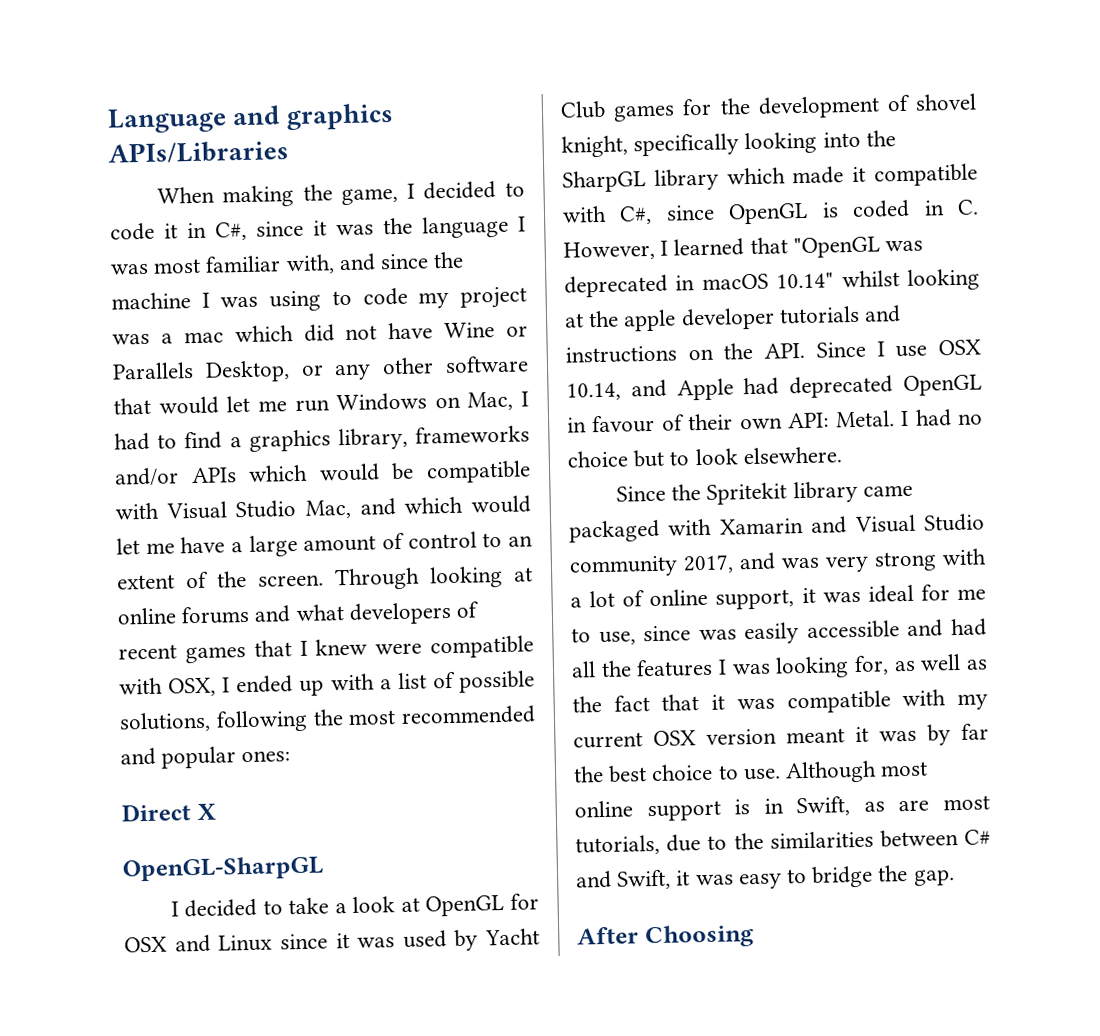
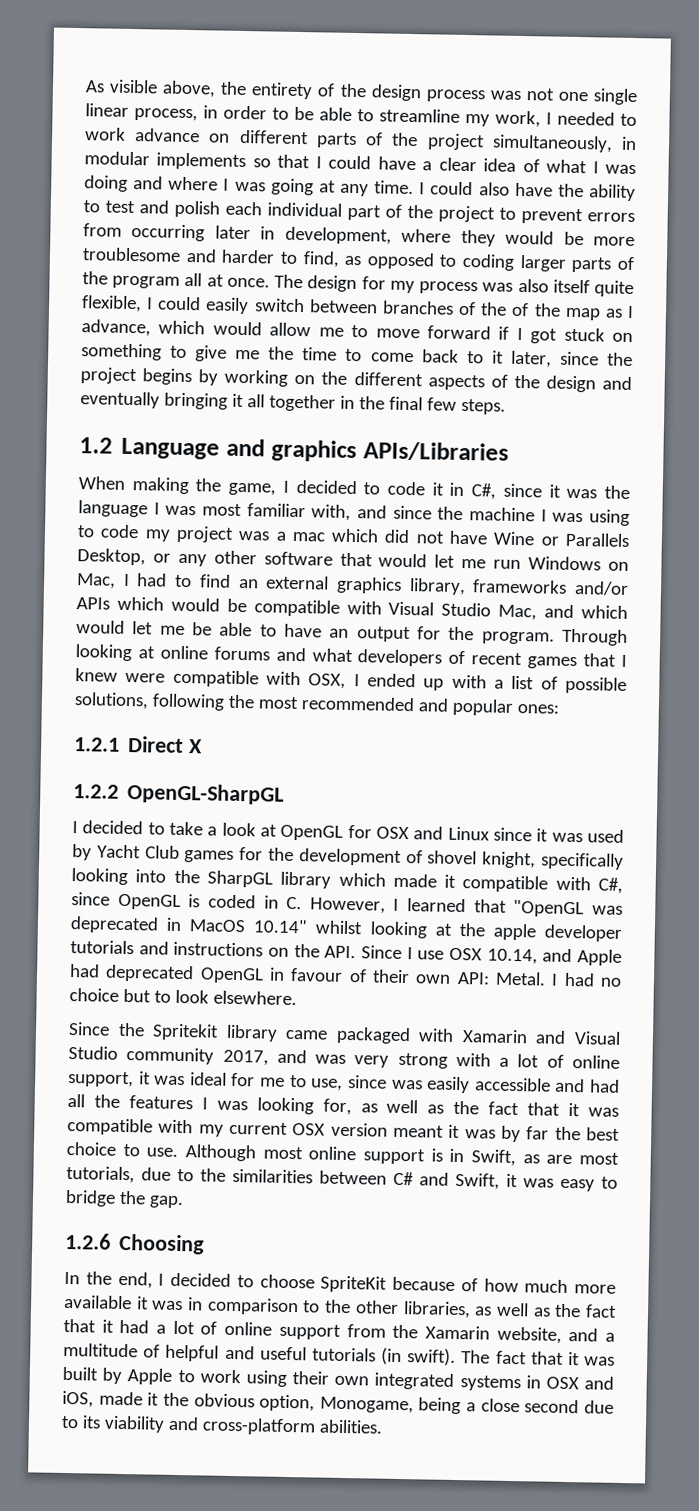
- Language and graphics APIs/Libraries
+ As visible above, the entirety of the design process was not one single linear process, in order to be able to streamline my work, I needed to work advance on different parts of the project simultaneously, in modular implements so that I could have a clear idea of what I was doing and where I was going at any time. I could also have the ability to test and polish each individual part of the project to prevent errors from occurring later in development, where they would be more troublesome and harder to find, as opposed to coding larger parts of the program all at once. The design for my process was also itself quite flexible, I could easily switch between branches of the of the map as I advance, which would allow me to move forward if I got stuck on something to give me the time to come back to it later, since the project begins by working on the different aspects of the design and eventually bringing it all together in the final few steps.
+ 1.2 Language and graphics APIs/Libraries
- When making the game, I decided to code it in C#, since it was the language I was most familiar with, and since the machine I was using to code my project was a mac which did not have Wine or Parallels Desktop, or any other software that would let me run Windows on Mac, I had to find a graphics library, frameworks and/or APIs which would be compatible with Visual Studio Mac, and which would let me have a large amount of control to an extent of the screen.
+ When making the game, I decided to code it in C#, since it was the language I was most familiar with, and since the machine I was using to code my project was a mac which did not have Wine or Parallels Desktop, or any other software that would let me run Windows on Mac, I had to find an external graphics library, frameworks and/or APIs which would be compatible with Visual Studio Mac, and which would let me be able to have an output for the program.
- Direct X
+ 1.2.1 Direct X
- OpenGL-SharpGL
+ 1.2.2 OpenGL-SharpGL
- I decided to take a look at OpenGL for OSX and Linux since it was used by Yacht Club games for the development of shovel knight, specifically looking into the SharpGL library which made it compatible with C#, since OpenGL is coded in C. However, I learned that "OpenGL was deprecated in macOS 10.14" whilst looking at the apple developer tutorials and instructions on the API. Since I use OSX 10.14, and Apple had deprecated OpenGL in favour of their own API:
+ I decided to take a look at OpenGL for OSX and Linux since it was used by Yacht Club games for the development of shovel knight, specifically looking into the SharpGL library which made it compatible with C#, since OpenGL is coded in C. However, I learned that "OpenGL was deprecated in MacOS 10.14" whilst looking at the apple developer tutorials and instructions on the API. Since I use OSX 10.14, and Apple had deprecated OpenGL in favour of their own API:
- After Choosing
+ 1.2.6 Choosing
+ In the end, I decided to choose SpriteKit because of how much more available it was in comparison to the other libraries, as well as the fact that it had a lot of online support from the Xamarin website, and a multitude of helpful and useful tutorials (in swift). The fact that it was built by Apple to work using their own integrated systems in OSX and iOS, made it the obvious option, Monogame, being a close second due to its viability and cross-platform abilities.

